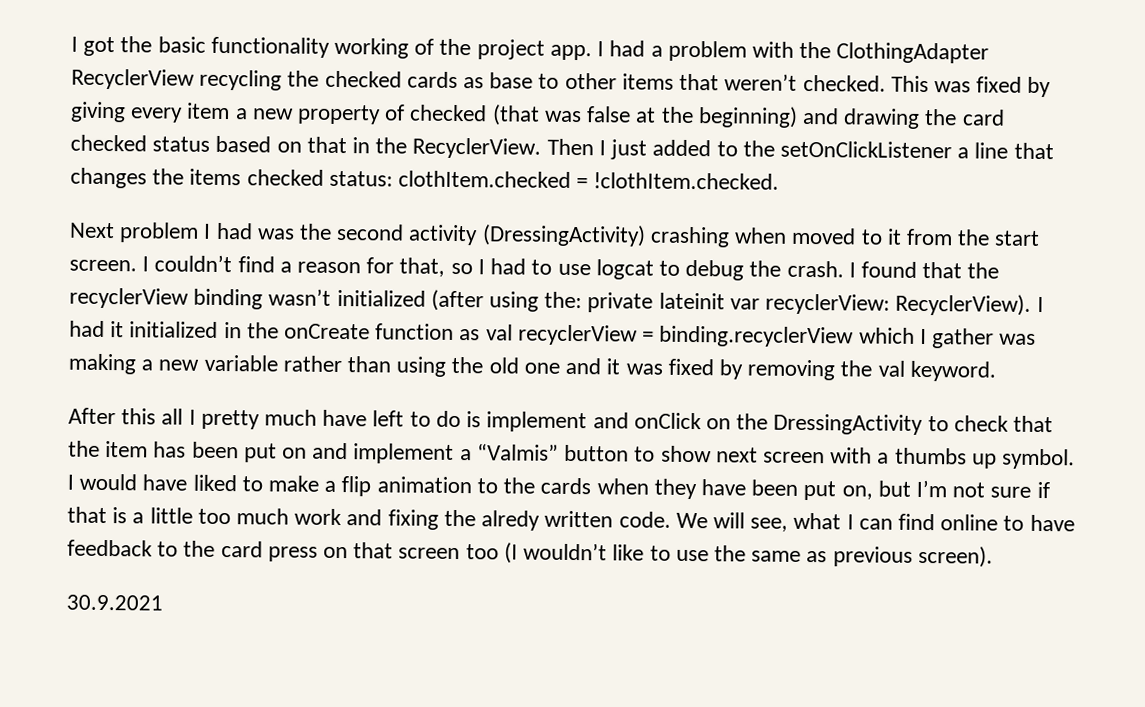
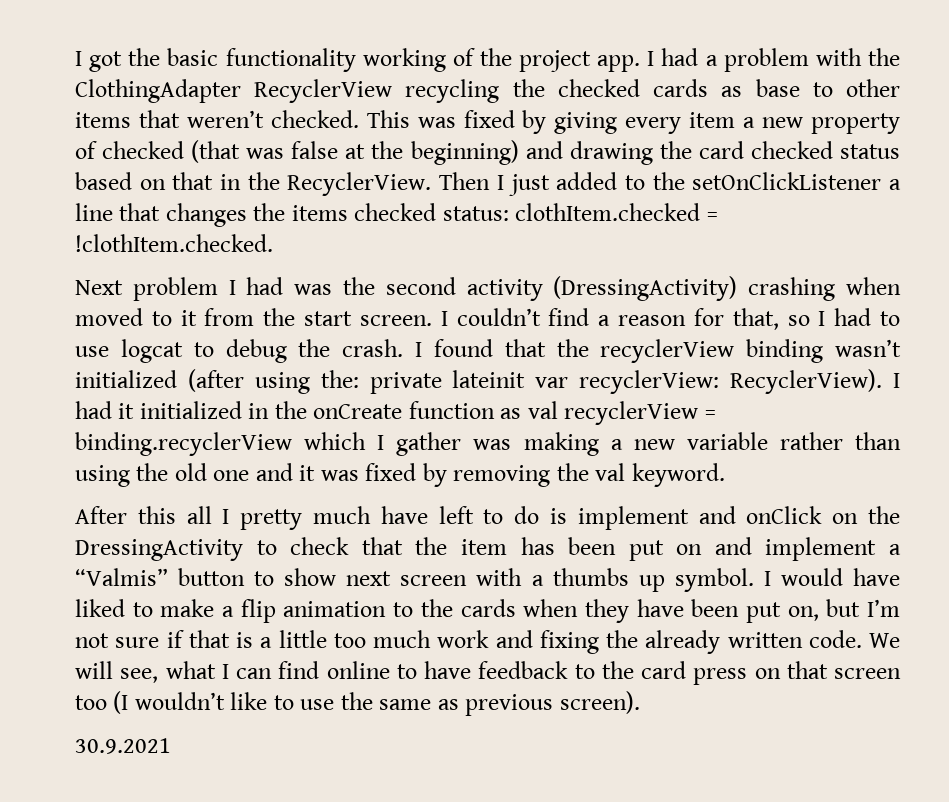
- I would have liked to make a flip animation to the cards when they have been put on, but I’m not sure if that is a little too much work and fixing the alredy written code.
+ I would have liked to make a flip animation to the cards when they have been put on, but I’m not sure if that is a little too much work and fixing the already written code.

